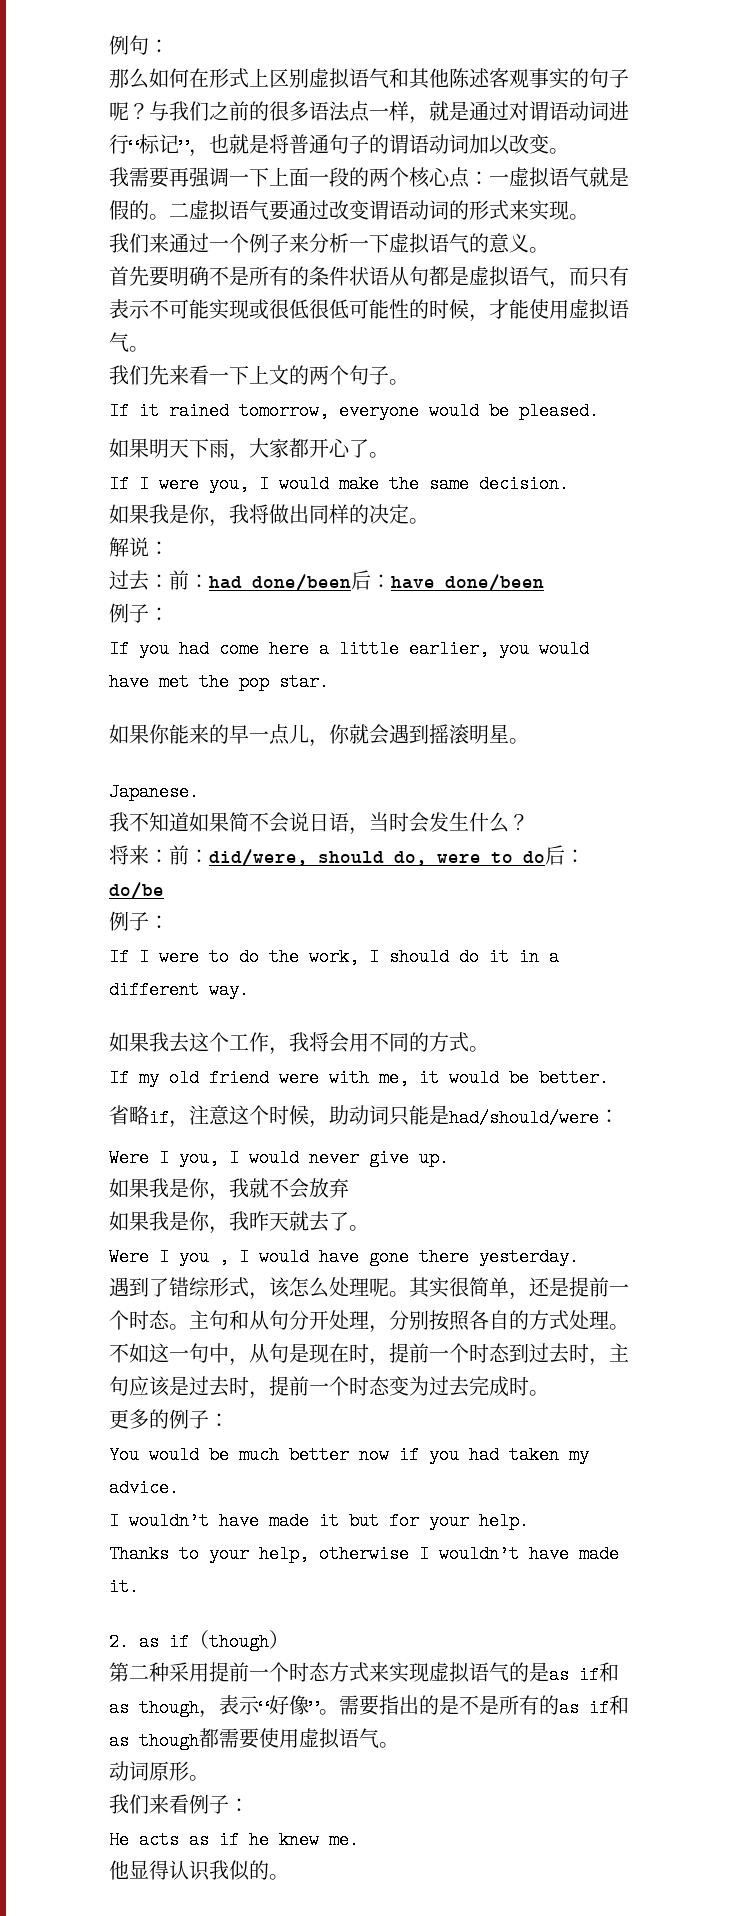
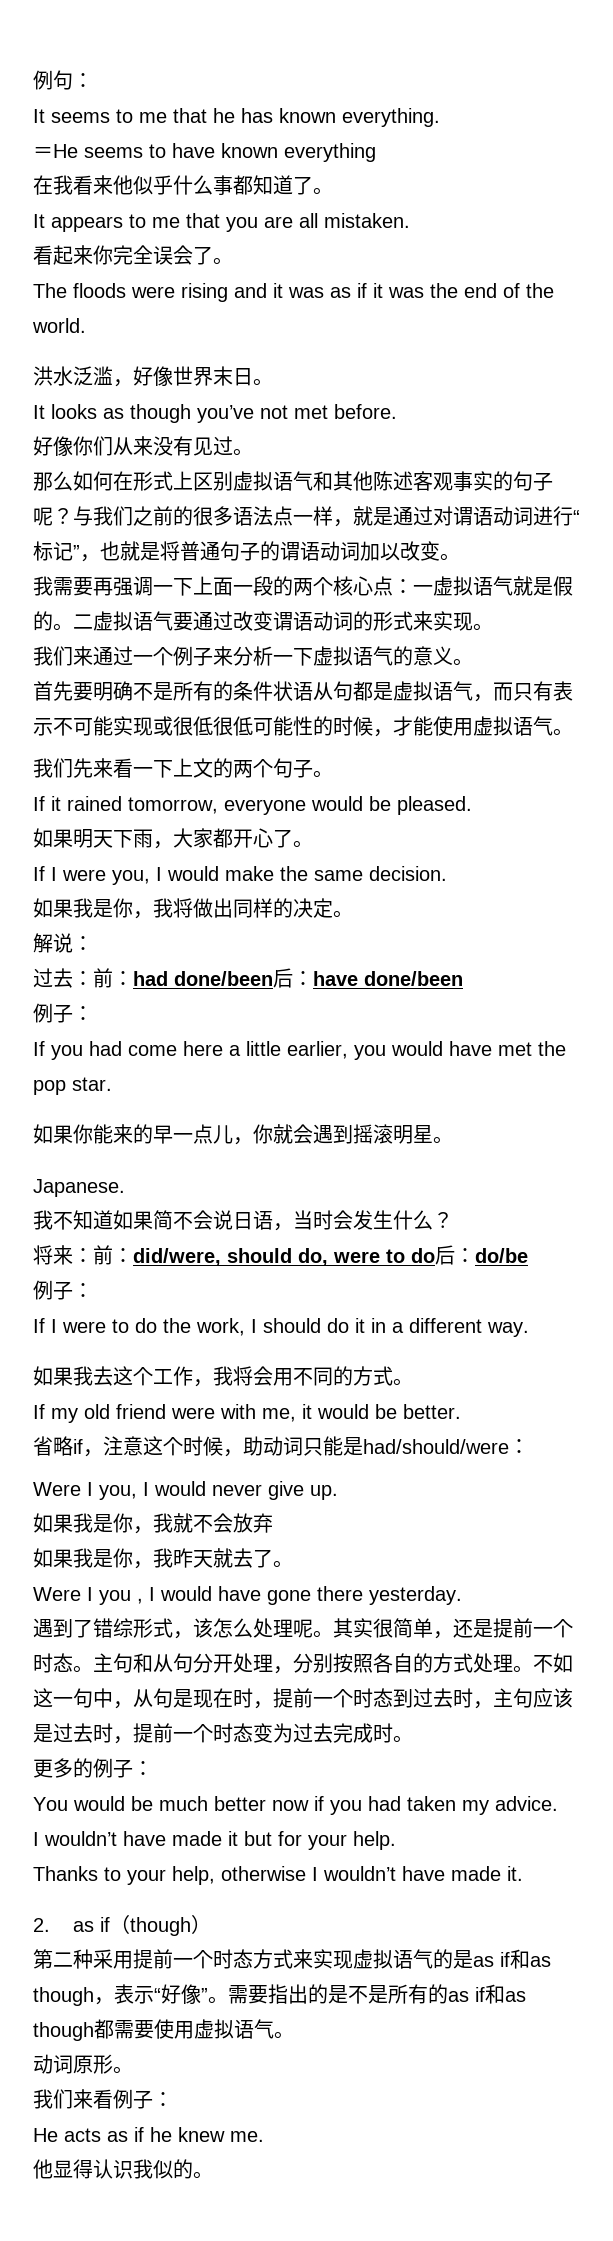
+ It seems to me that he has known everything.
+ ＝He seems to have known everything
+ 在我看来他似乎什么事都知道了。
+ It appears to me that you are all mistaken.
+ 看起来你完全误会了。
+ The floods were rising and it was as if it was the end of the world.
+ 洪水泛滥，好像世界末日。
+ It looks as though you’ve not met before.
+ 好像你们从来没有见过。

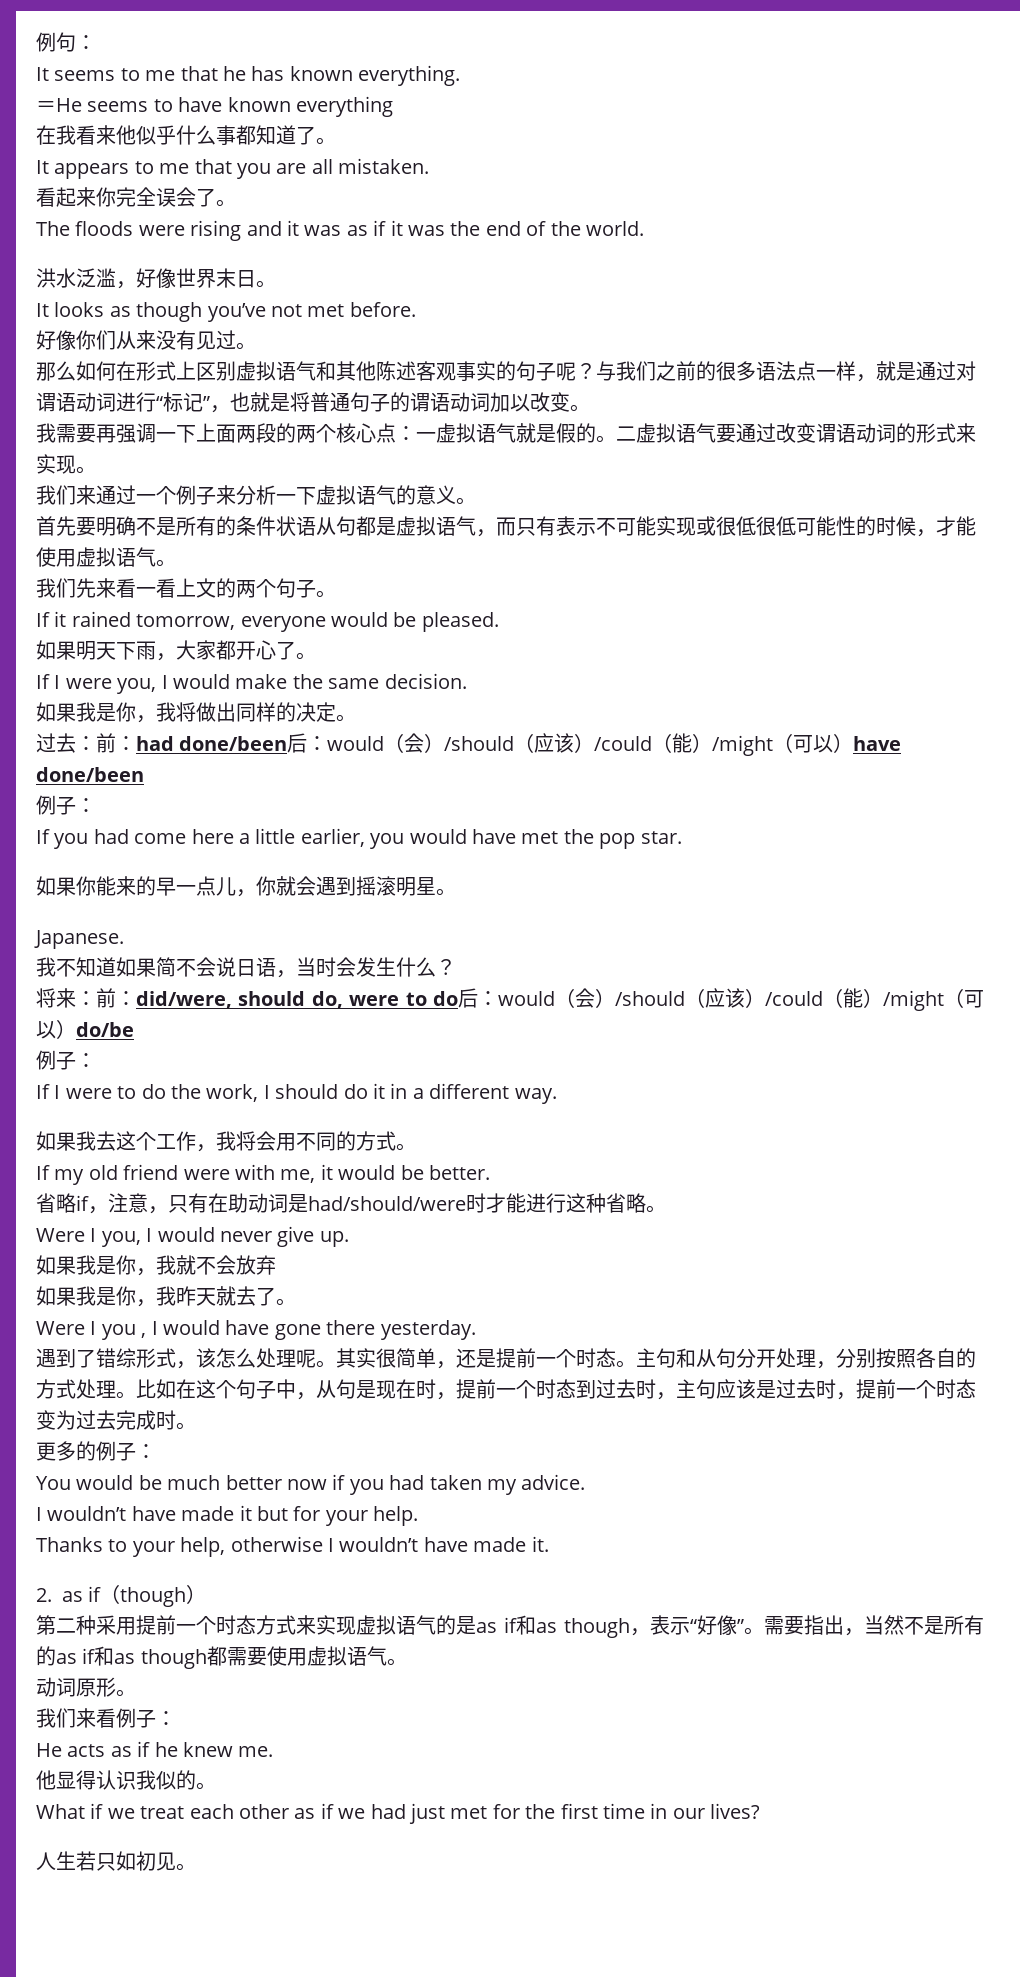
- 我需要再强调一下上面一段的两个核心点：一虚拟语气就是假的。
+ 我需要再强调一下上面两段的两个核心点：一虚拟语气就是假的。
- 我们先来看一下上文的两个句子。
+ 我们先来看一看上文的两个句子。
- 解说：
- 过去：前：had done/been后：have done/been
+ 过去：前：had done/been后：would（会）/should（应该）/could（能）/might（可以）have done/been
- 将来：前：did/were, should do, were to do后：do/be
+ 将来：前：did/were, should do, were to do后：would（会）/should（应该）/could（能）/might（可以）do/be
- 省略if，注意这个时候，助动词只能是had/should/were：
+ 省略if，注意，只有在助动词是had/should/were时才能进行这种省略。
- 不如这一句中，从句是现在时，提前一个时态到过去时，主句应该是过去时，提前一个时态变为过去完成时。
+ 比如在这个句子中，从句是现在时，提前一个时态到过去时，主句应该是过去时，提前一个时态变为过去完成时。
- 需要指出的是不是所有的as if和as though都需要使用虚拟语气。
+ 需要指出，当然不是所有的as if和as though都需要使用虚拟语气。
+ What if we treat each other as if we had just met for the first time in our lives?
+ 人生若只如初见。

